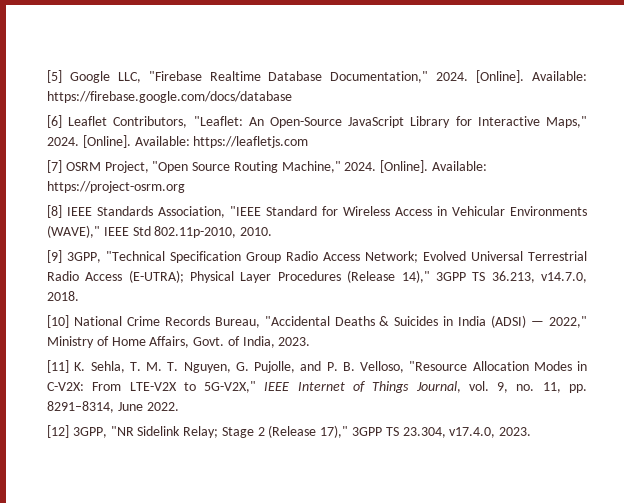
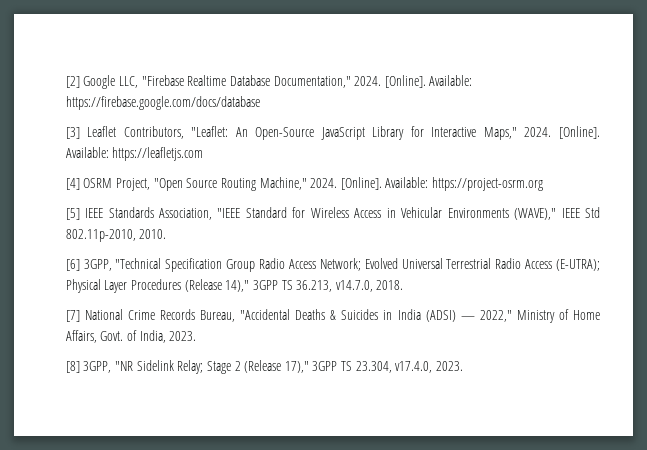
- [5] Google LLC, "Firebase Realtime Database Documentation," 2024.
+ [2] Google LLC, "Firebase Realtime Database Documentation," 2024.
- [6] Leaflet Contributors, "Leaflet: An Open-Source JavaScript Library for Interactive Maps," 2024.
+ [3] Leaflet Contributors, "Leaflet: An Open-Source JavaScript Library for Interactive Maps," 2024.
- [7] OSRM Project, "Open Source Routing Machine," 2024.
+ [4] OSRM Project, "Open Source Routing Machine," 2024.
- [8] IEEE Standards Association, "IEEE Standard for Wireless Access in Vehicular Environments (WAVE)," IEEE Std 802.11p-2010, 2010.
+ [5] IEEE Standards Association, "IEEE Standard for Wireless Access in Vehicular Environments (WAVE)," IEEE Std 802.11p-2010, 2010.
- [9] 3GPP, "Technical Specification Group Radio Access Network; Evolved Universal Terrestrial Radio Access (E-UTRA); Physical Layer Procedures (Release 14)," 3GPP TS 36.213, v14.7.0, 2018.
+ [6] 3GPP, "Technical Specification Group Radio Access Network; Evolved Universal Terrestrial Radio Access (E-UTRA); Physical Layer Procedures (Release 14)," 3GPP TS 36.213, v14.7.0, 2018.
- [10] National Crime Records Bureau, "Accidental Deaths & Suicides in India (ADSI) — 2022," Ministry of Home Affairs, Govt. of India, 2023.
+ [7] National Crime Records Bureau, "Accidental Deaths & Suicides in India (ADSI) — 2022," Ministry of Home Affairs, Govt. of India, 2023.
- [11] K. Sehla, T. M. T. Nguyen, G. Pujolle, and P. B. Velloso, "Resource Allocation Modes in C-V2X: From LTE-V2X to 5G-V2X," IEEE Internet of Things Journal, vol. 9, no. 11, pp. 8291–8314, June 2022.
- [12] 3GPP, "NR Sidelink Relay; Stage 2 (Release 17)," 3GPP TS 23.304, v17.4.0, 2023.
+ [8] 3GPP, "NR Sidelink Relay; Stage 2 (Release 17)," 3GPP TS 23.304, v17.4.0, 2023.

